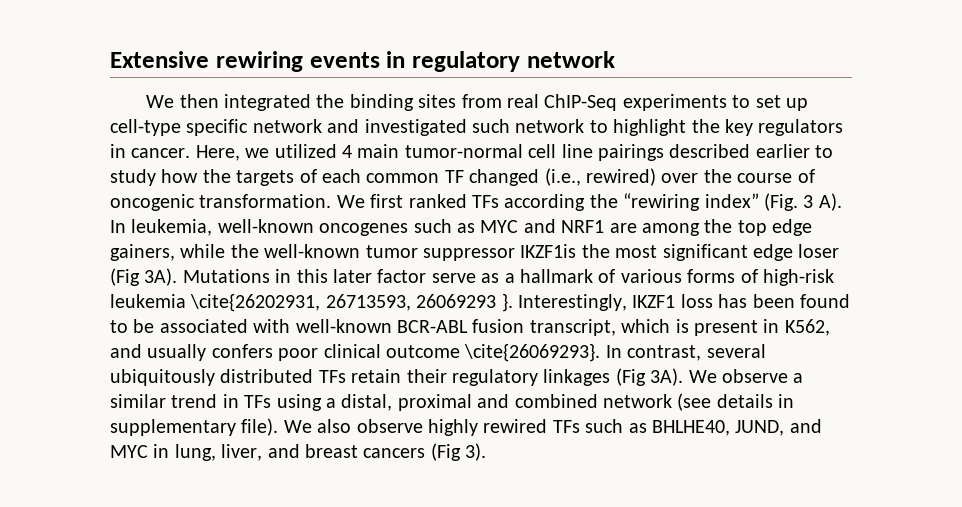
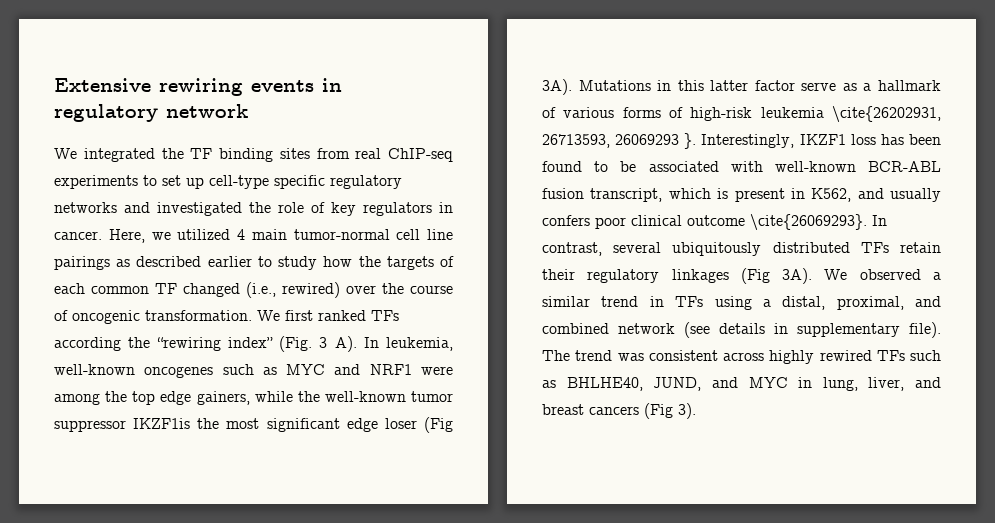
- We then integrated the binding sites from real ChIP-Seq experiments to set up cell-type specific network and investigated such network to highlight the key regulators in cancer.
+ We integrated the TF binding sites from real ChIP-seq experiments to set up cell-type specific regulatory networks and investigated the role of key regulators in cancer.
- Here, we utilized 4 main tumor-normal cell line pairings described earlier to study how the targets of each common TF changed (i.e., rewired) over the course of oncogenic transformation.
+ Here, we utilized 4 main tumor-normal cell line pairings as described earlier to study how the targets of each common TF changed (i.e., rewired) over the course of oncogenic transformation.
- We first ranked TFs according the “rewiring index” (Fig. 3 A). In leukemia, well-known oncogenes such as MYC and NRF1 are among the top edge gainers, while the well-known tumor suppressor IKZF1is the most significant edge loser (Fig 3A).
+ We first ranked TFs according the “rewiring index” (Fig. 3 A). In leukemia, well-known oncogenes such as MYC and NRF1 were among the top edge gainers, while the well-known tumor suppressor IKZF1is the most significant edge loser (Fig 3A).
- Mutations in this later factor serve as a hallmark of various forms of high-risk leukemia \cite{26202931, 26713593, 26069293 }.
+ Mutations in this latter factor serve as a hallmark of various forms of high-risk leukemia \cite{26202931, 26713593, 26069293 }.
- We observe a similar trend in TFs using a distal, proximal and combined network (see details in supplementary file).
+ We observed a similar trend in TFs using a distal, proximal, and combined network (see details in supplementary file).
- We also observe highly rewired TFs such as BHLHE40, JUND, and MYC in lung, liver, and breast cancers (Fig 3).
+ The trend was consistent across highly rewired TFs such as BHLHE40, JUND, and MYC in lung, liver, and breast cancers (Fig 3).

